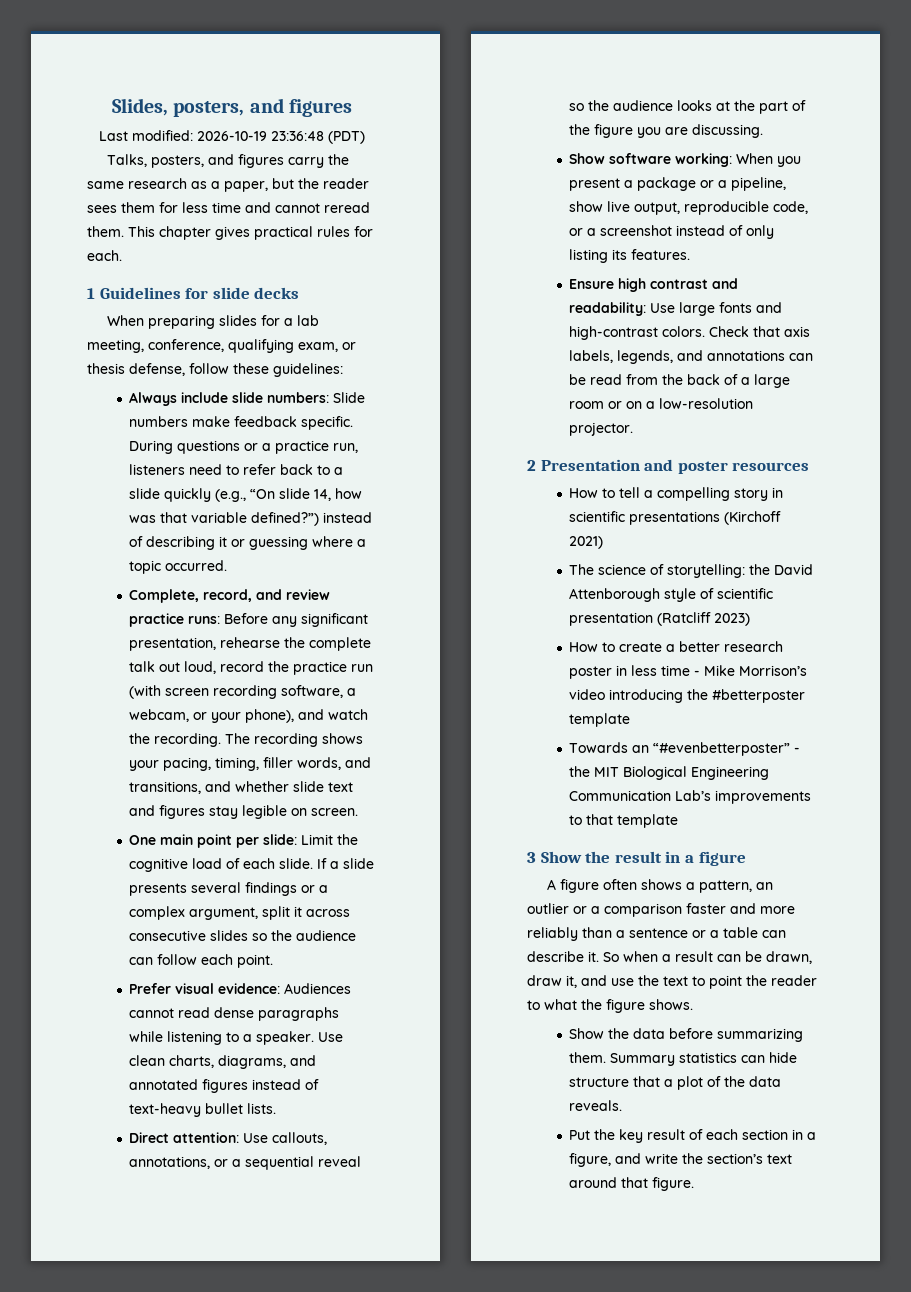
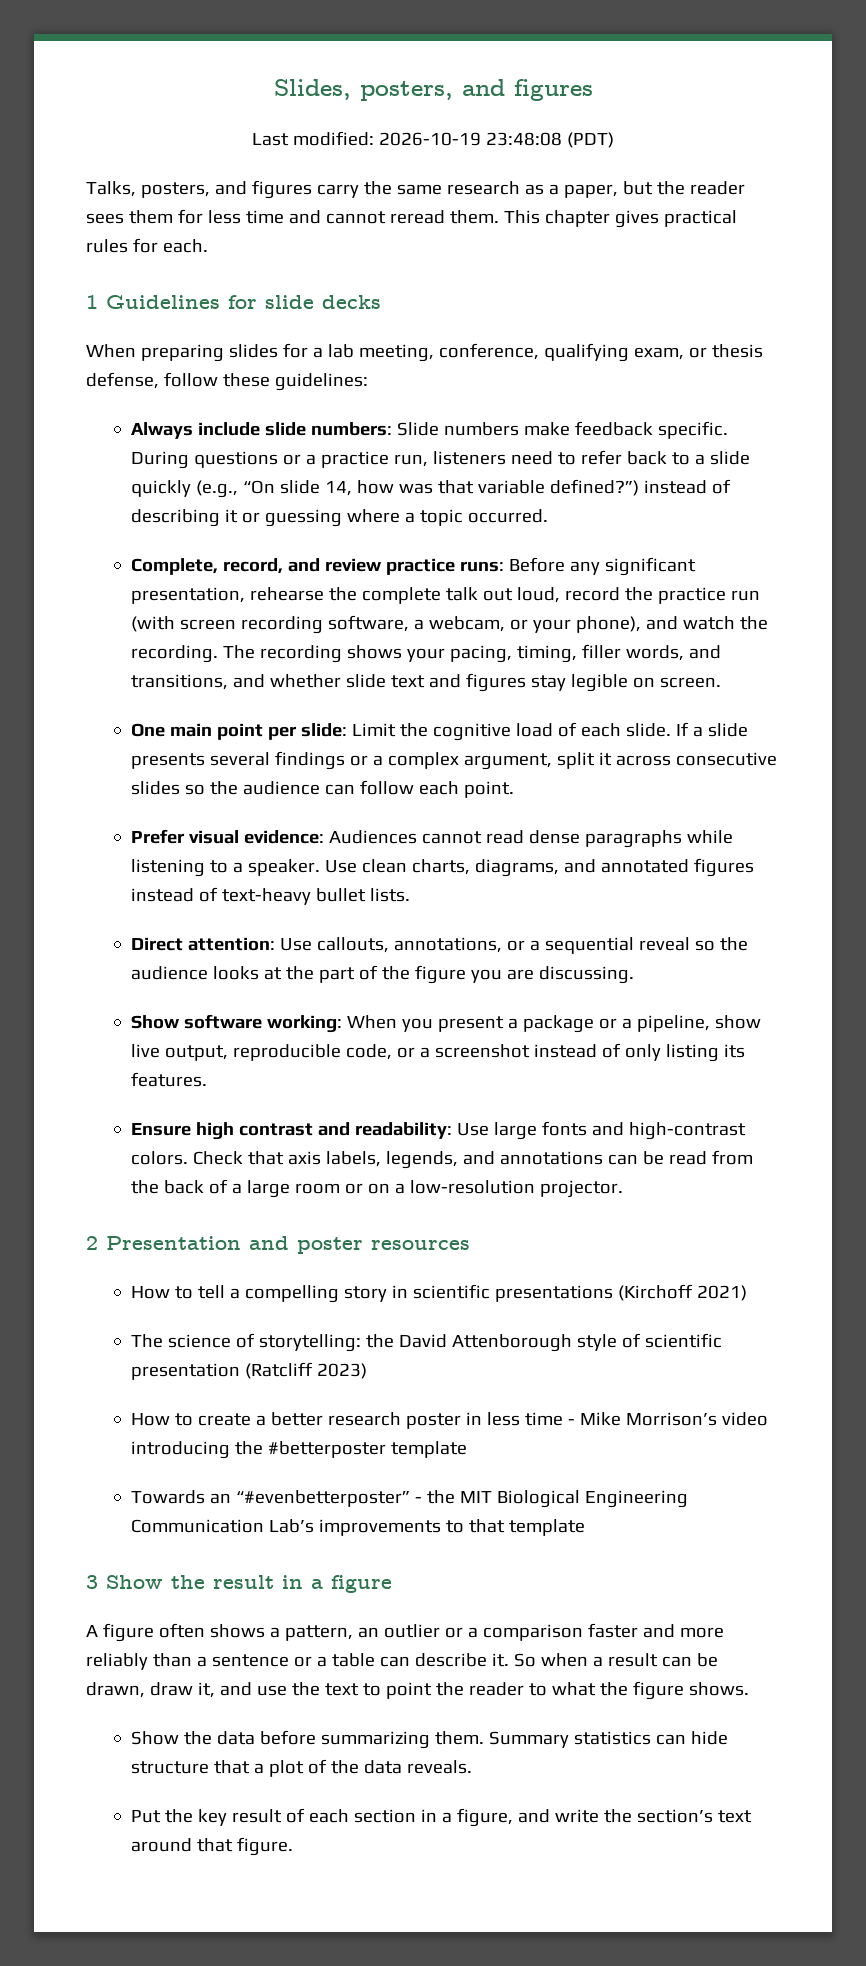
- Last modified: 2026-10-19 23:36:48 (PDT)
+ Last modified: 2026-10-19 23:48:08 (PDT)

